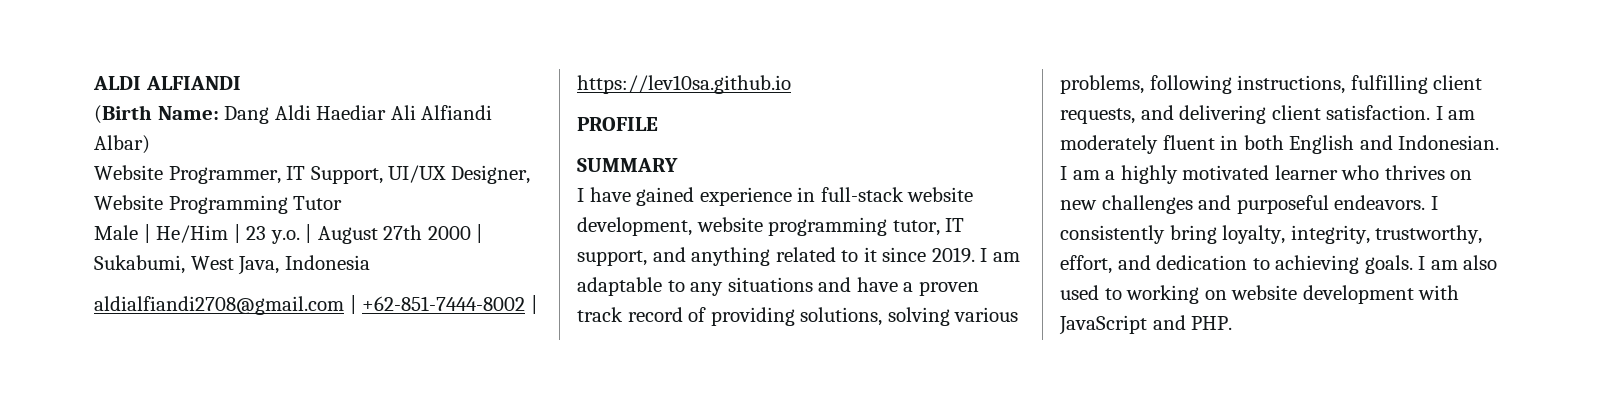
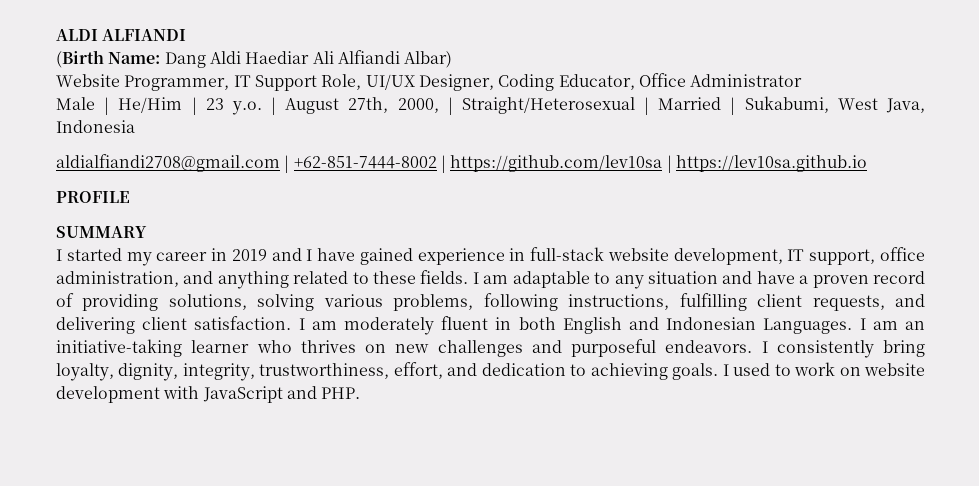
- Website Programmer, IT Support, UI/UX Designer, Website Programming Tutor
+ Website Programmer, IT Support Role, UI/UX Designer, Coding Educator, Office Administrator
- Male | He/Him | 23 y.o. | August 27th 2000 | Sukabumi, West Java, Indonesia
+ Male | He/Him | 23 y.o. | August 27th, 2000, | Straight/Heterosexual | Married | Sukabumi, West Java, Indonesia
- aldialfiandi2708@gmail.com | +62-851-7444-8002 | https://lev10sa.github.io
+ aldialfiandi2708@gmail.com | +62-851-7444-8002 | https://github.com/lev10sa | https://lev10sa.github.io
- I have gained experience in full-stack website development, website programming tutor, IT support, and anything related to it since 2019.
+ I started my career in 2019 and I have gained experience in full-stack website development, IT support, office administration, and anything related to these fields.
- I am adaptable to any situations and have a proven track record of providing solutions, solving various problems, following instructions, fulfilling client requests, and delivering client satisfaction.
+ I am adaptable to any situation and have a proven record of providing solutions, solving various problems, following instructions, fulfilling client requests, and delivering client satisfaction.
- I am moderately fluent in both English and Indonesian. I am a highly motivated learner who thrives on new challenges and purposeful endeavors.
+ I am moderately fluent in both English and Indonesian Languages. I am an initiative-taking learner who thrives on new challenges and purposeful endeavors.
- I consistently bring loyalty, integrity, trustworthy, effort, and dedication to achieving goals.
+ I consistently bring loyalty, dignity, integrity, trustworthiness, effort, and dedication to achieving goals.
- I am also used to working on website development with JavaScript and PHP.
+ I used to work on website development with JavaScript and PHP.

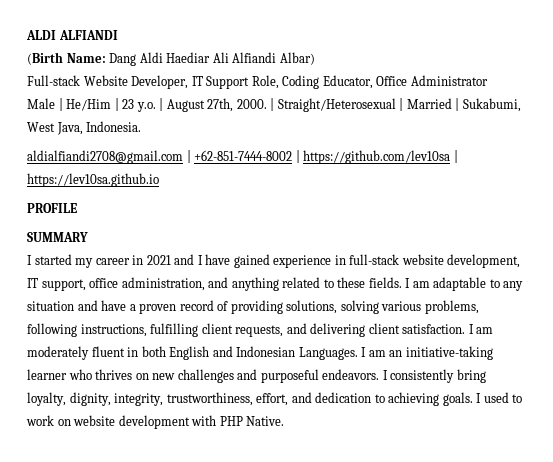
- Website Programmer, IT Support Role, UI/UX Designer, Coding Educator, Office Administrator
+ Full-stack Website Developer, IT Support Role, Coding Educator, Office Administrator
- Male | He/Him | 23 y.o. | August 27th, 2000, | Straight/Heterosexual | Married | Sukabumi, West Java, Indonesia
+ Male | He/Him | 23 y.o. | August 27th, 2000. | Straight/Heterosexual | Married | Sukabumi, West Java, Indonesia.
- I started my career in 2019 and I have gained experience in full-stack website development, IT support, office administration, and anything related to these fields.
+ I started my career in 2021 and I have gained experience in full-stack website development, IT support, office administration, and anything related to these fields.
- I used to work on website development with JavaScript and PHP.
+ I used to work on website development with PHP Native.

